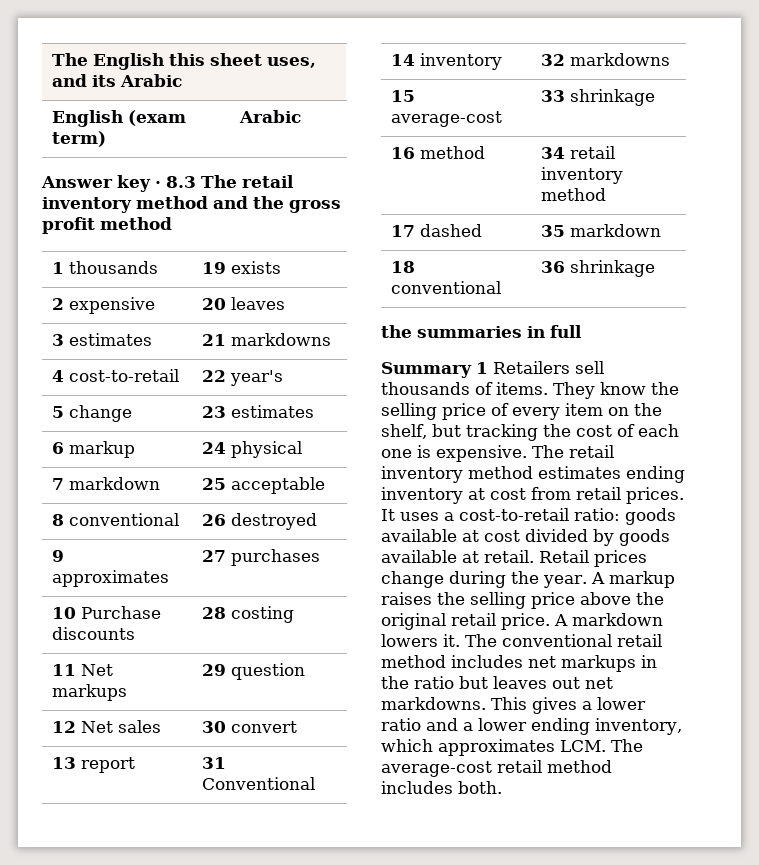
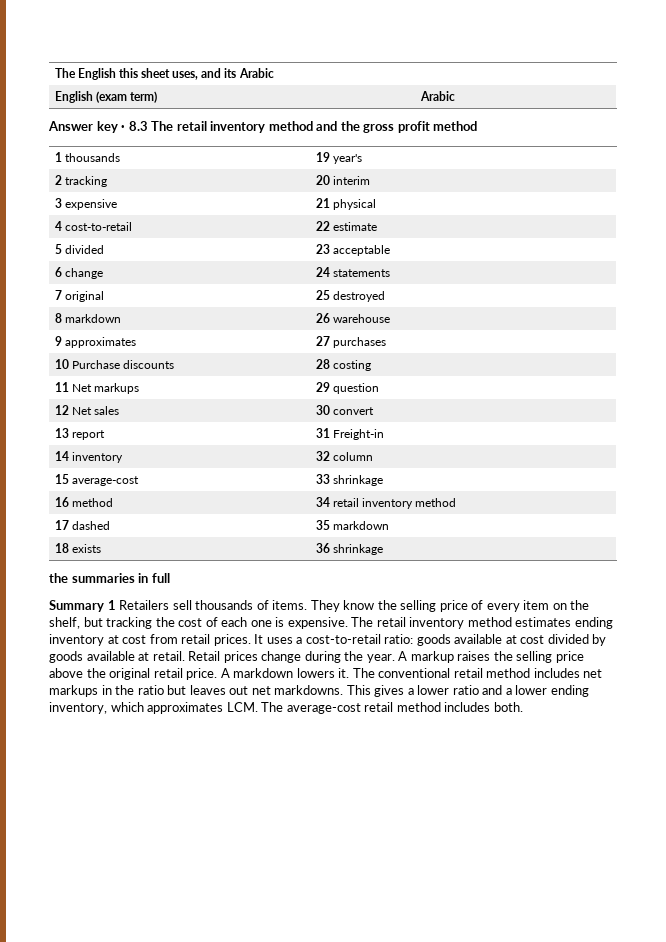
- 1 thousands | 19 exists
+ 1 thousands | 19 year's
- 2 expensive | 20 leaves
- 3 estimates | 21 markdowns
+ 2 tracking | 20 interim
+ 3 expensive | 21 physical
- 4 cost-to-retail | 22 year's
+ 4 cost-to-retail | 22 estimate
- 5 change | 23 estimates
- 6 markup | 24 physical
+ 5 divided | 23 acceptable
+ 6 change | 24 statements
- 7 markdown | 25 acceptable
- 8 conventional | 26 destroyed
+ 7 original | 25 destroyed
+ 8 markdown | 26 warehouse
- 13 report | 31 Conventional
+ 13 report | 31 Freight-in
- 14 inventory | 32 markdowns
+ 14 inventory | 32 column
- 18 conventional | 36 shrinkage
+ 18 exists | 36 shrinkage

